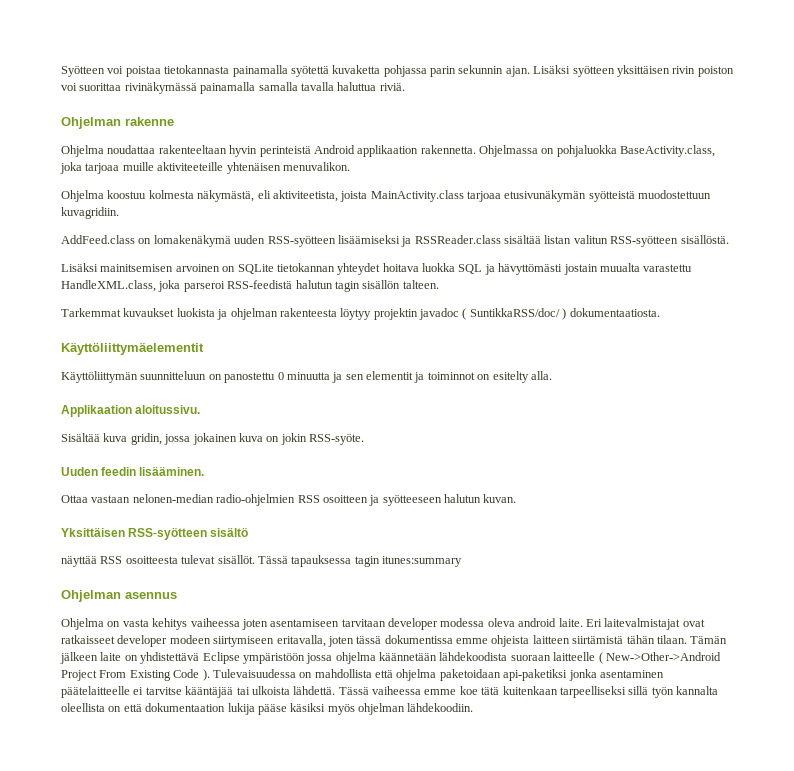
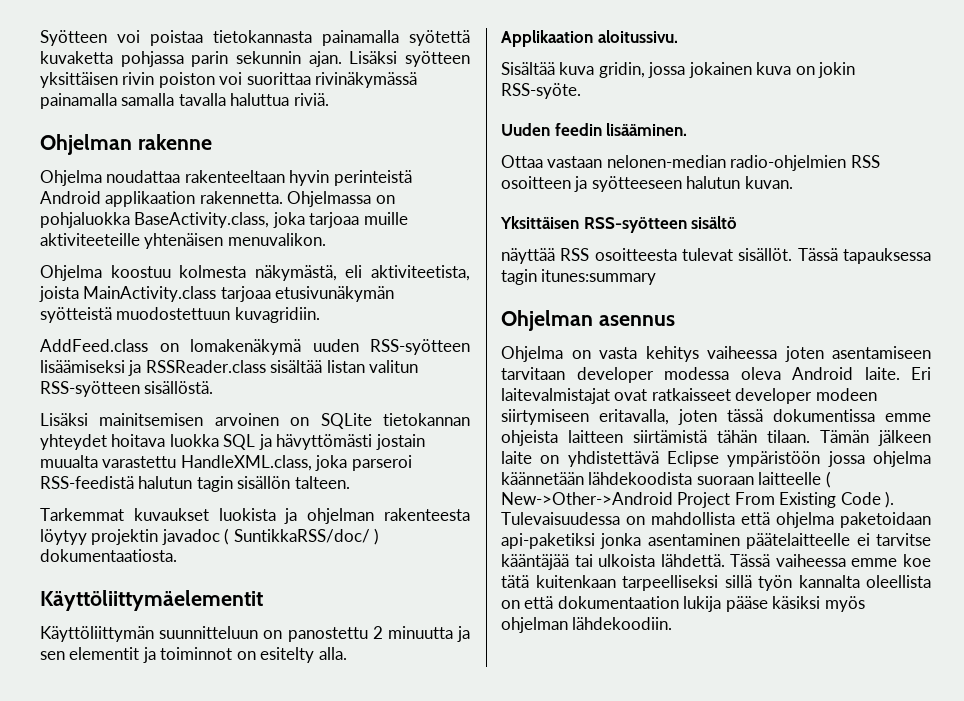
- Käyttöliittymän suunnitteluun on panostettu 0 minuutta ja sen elementit ja toiminnot on esitelty alla.
+ Käyttöliittymän suunnitteluun on panostettu 2 minuutta ja sen elementit ja toiminnot on esitelty alla.
- Ohjelma on vasta kehitys vaiheessa joten asentamiseen tarvitaan developer modessa oleva android laite.
+ Ohjelma on vasta kehitys vaiheessa joten asentamiseen tarvitaan developer modessa oleva Android laite.

